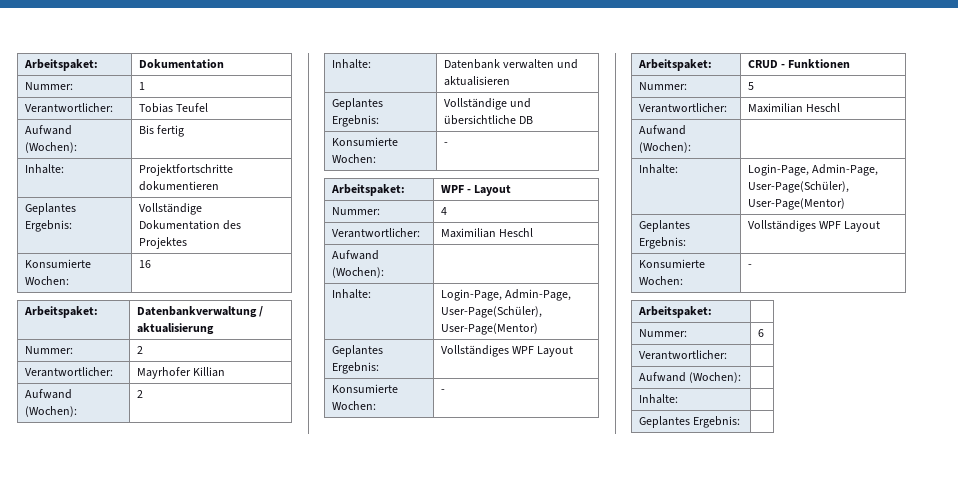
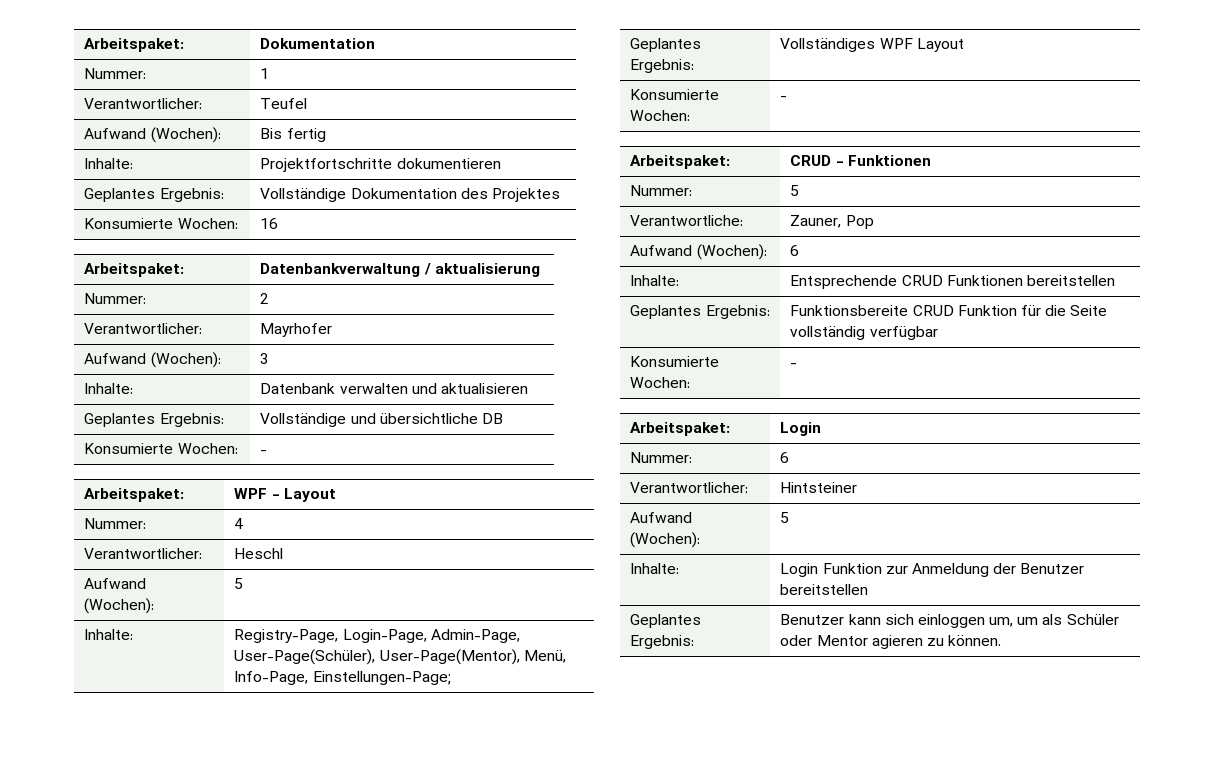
- Verantwortlicher: | Tobias Teufel
+ Verantwortlicher: | Teufel
- Verantwortlicher: | Mayrhofer Killian
- Aufwand (Wochen): | 2
+ Verantwortlicher: | Mayrhofer
+ Aufwand (Wochen): | 3
  Nummer: | 4
- Verantwortlicher: | Maximilian Heschl
- Aufwand (Wochen): |
- Inhalte: | Login-Page, Admin-Page, User-Page(Schüler), User-Page(Mentor)
+ Verantwortlicher: | Heschl
+ Aufwand (Wochen): | 5
+ Inhalte: | Registry-Page, Login-Page, Admin-Page, User-Page(Schüler), User-Page(Mentor), Menü, Info-Page, Einstellungen-Page;
  Nummer: | 5
- Verantwortlicher: | Maximilian Heschl
- Aufwand (Wochen): |
- Inhalte: | Login-Page, Admin-Page, User-Page(Schüler), User-Page(Mentor)
- Geplantes Ergebnis: | Vollständiges WPF Layout
+ Verantwortliche: | Zauner, Pop
+ Aufwand (Wochen): | 6
+ Inhalte: | Entsprechende CRUD Funktionen bereitstellen
+ Geplantes Ergebnis: | Funktionsbereite CRUD Funktion für die Seite vollständig verfügbar
  Konsumierte Wochen: | -
- Arbeitspaket: |
+ Arbeitspaket: | Login
  Nummer: | 6
- Verantwortlicher: |
- Aufwand (Wochen): |
- Inhalte: |
- Geplantes Ergebnis: |
+ Verantwortlicher: | Hintsteiner
+ Aufwand (Wochen): | 5
+ Inhalte: | Login Funktion zur Anmeldung der Benutzer bereitstellen
+ Geplantes Ergebnis: | Benutzer kann sich einloggen um, um als Schüler oder Mentor agieren zu können.

